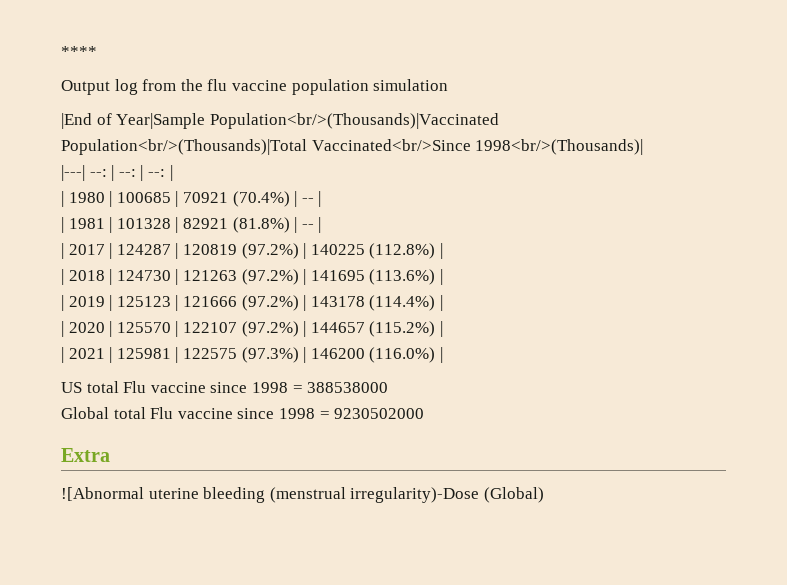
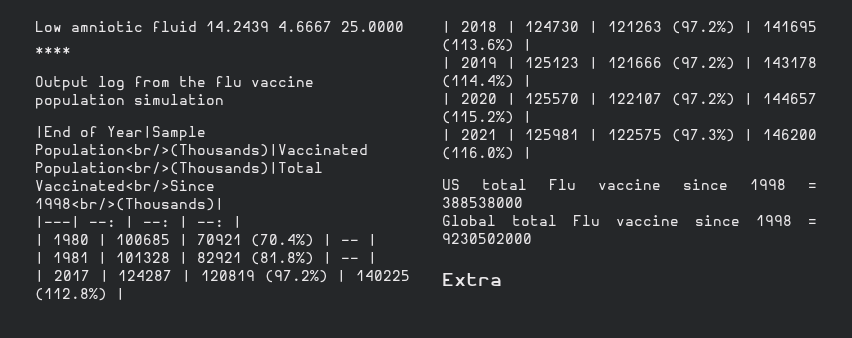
+ Low amniotic fluid 14.2439 4.6667 25.0000
- ![Abnormal uterine bleeding (menstrual irregularity)-Dose (Global)

